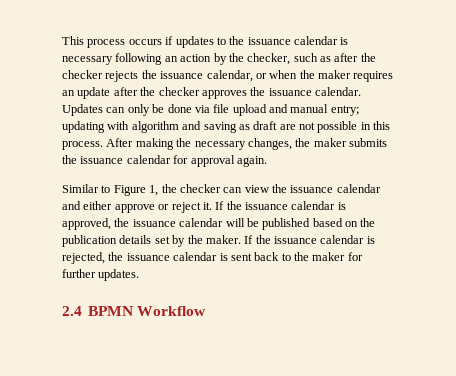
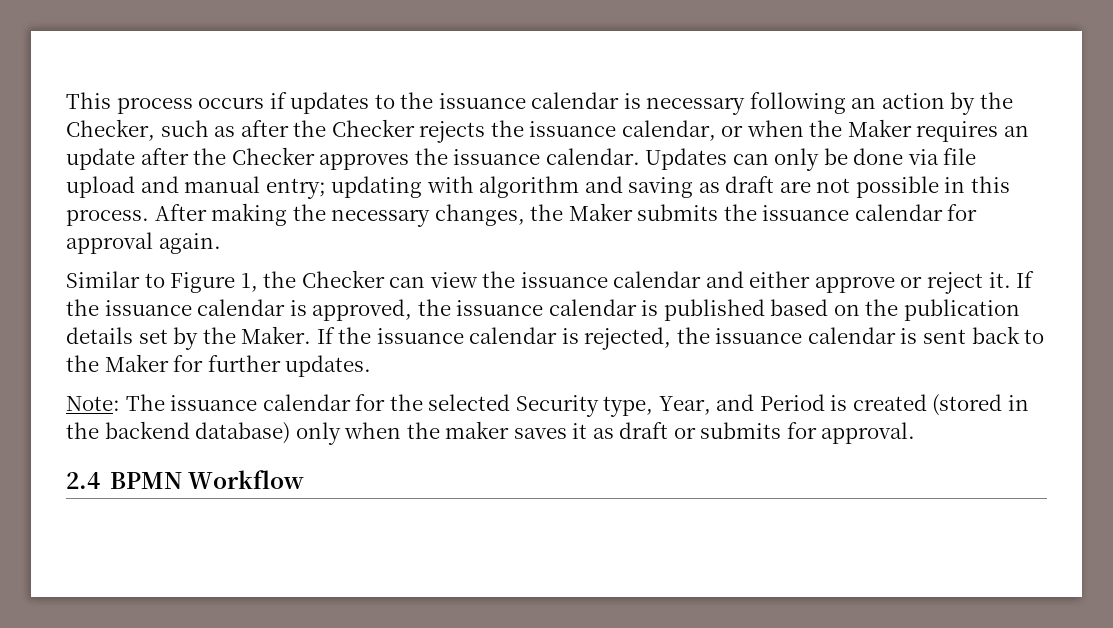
- This process occurs if updates to the issuance calendar is necessary following an action by the checker, such as after the checker rejects the issuance calendar, or when the maker requires an update after the checker approves the issuance calendar.
+ This process occurs if updates to the issuance calendar is necessary following an action by the Checker, such as after the Checker rejects the issuance calendar, or when the Maker requires an update after the Checker approves the issuance calendar.
- After making the necessary changes, the maker submits the issuance calendar for approval again.
+ After making the necessary changes, the Maker submits the issuance calendar for approval again.
- Similar to Figure 1, the checker can view the issuance calendar and either approve or reject it.
+ Similar to Figure 1, the Checker can view the issuance calendar and either approve or reject it.
- If the issuance calendar is approved, the issuance calendar will be published based on the publication details set by the maker.
+ If the issuance calendar is approved, the issuance calendar is published based on the publication details set by the Maker.
- If the issuance calendar is rejected, the issuance calendar is sent back to the maker for further updates.
+ If the issuance calendar is rejected, the issuance calendar is sent back to the Maker for further updates.
+ Note: The issuance calendar for the selected Security type, Year, and Period is created (stored in the backend database) only when the maker saves it as draft or submits for approval.

